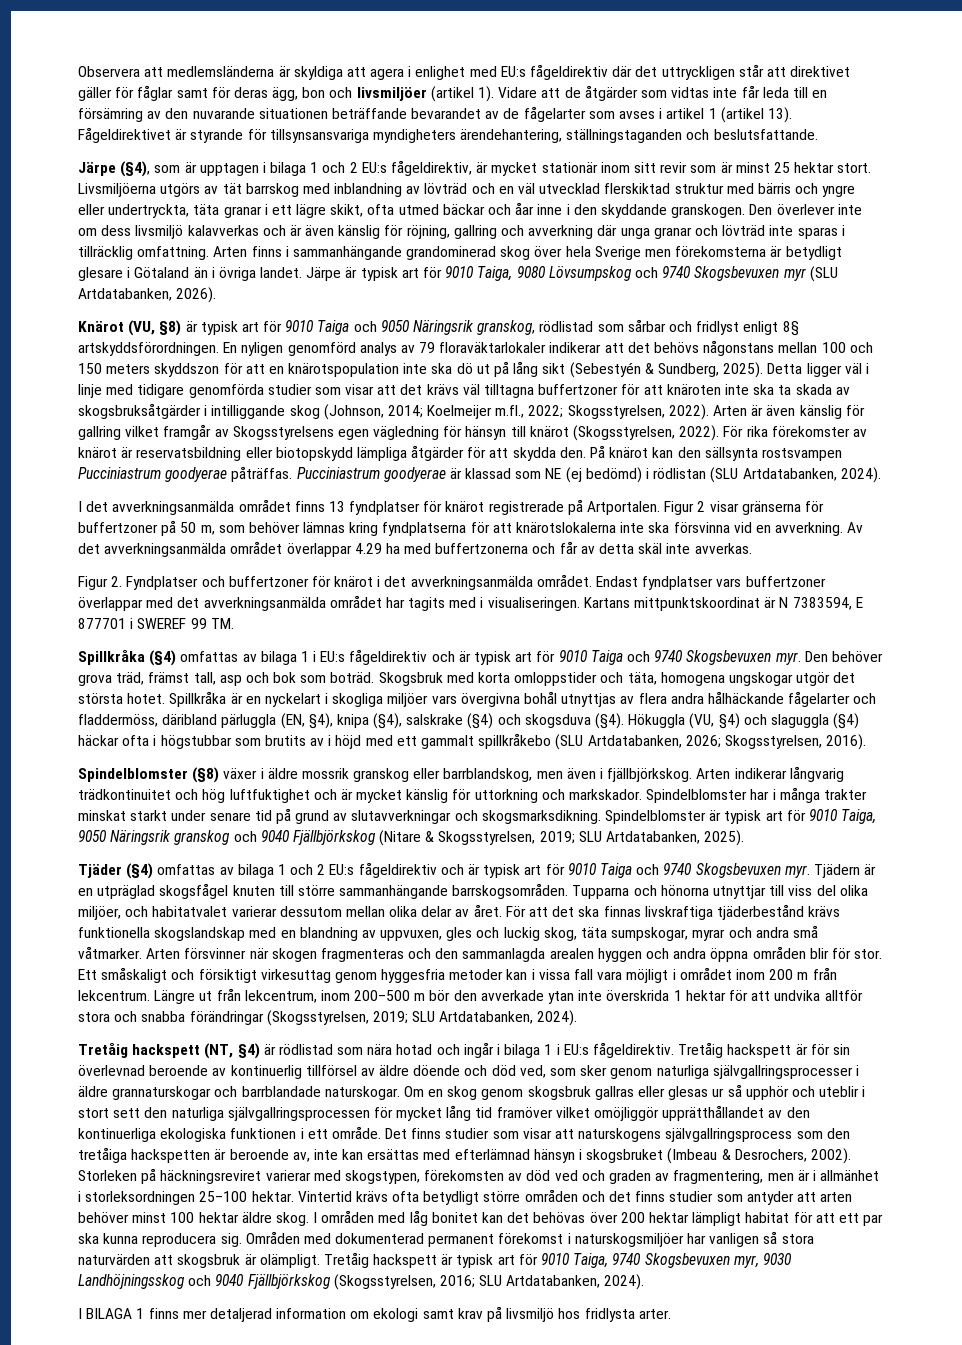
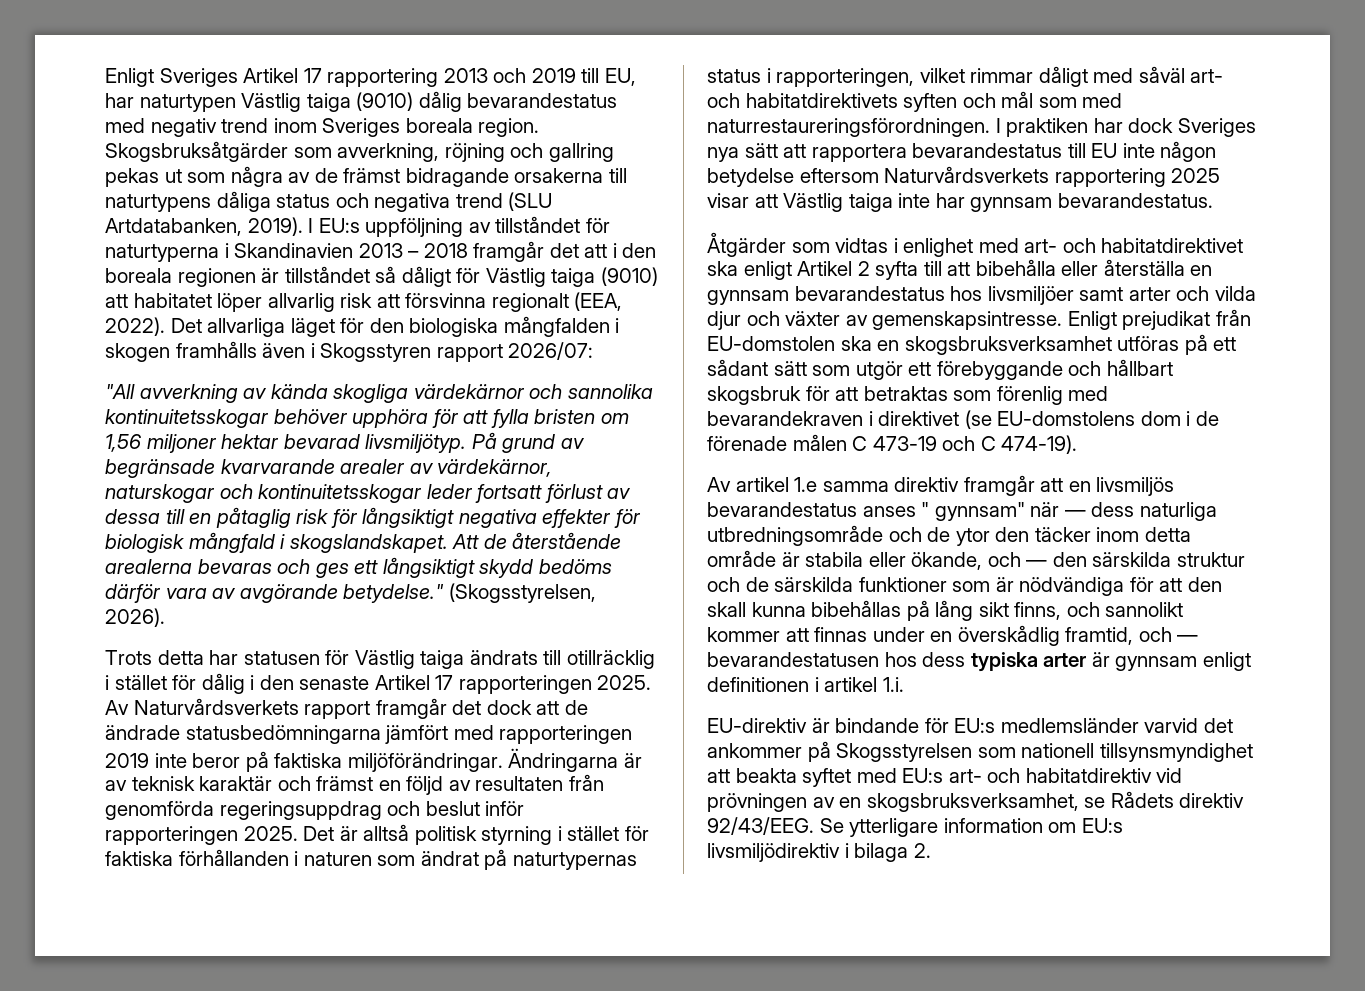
- Observera att medlemsländerna är skyldiga att agera i enlighet med EU:s fågeldirektiv där det uttryckligen står att direktivet gäller för fåglar samt för deras ägg, bon och livsmiljöer (artikel 1). Vidare att de åtgärder som vidtas inte får leda till en försämring av den nuvarande situationen beträffande bevarandet av de fågelarter som avses i artikel 1 (artikel 13). Fågeldirektivet är styrande för tillsynsansvariga myndigheters ärendehantering, ställningstaganden och beslutsfattande.
- Järpe (§4), som är upptagen i bilaga 1 och 2 EU:s fågeldirektiv, är mycket stationär inom sitt revir som är minst 25 hektar stort. Livsmiljöerna utgörs av tät barrskog med inblandning av lövträd och en väl utvecklad flerskiktad struktur med bärris och yngre eller undertryckta, täta granar i ett lägre skikt, ofta utmed bäckar och åar inne i den skyddande granskogen. Den överlever inte om dess livsmiljö kalavverkas och är även känslig för röjning, gallring och avverkning där unga granar och lövträd inte sparas i tillräcklig omfattning. Arten finns i sammanhängande grandominerad skog över hela Sverige men förekomsterna är betydligt glesare i Götaland än i övriga landet. Järpe är typisk art för 9010 Taiga, 9080 Lövsumpskog och 9740 Skogsbevuxen myr (SLU Artdatabanken, 2026).
- Knärot (VU, §8) är typisk art för 9010 Taiga och 9050 Näringsrik granskog, rödlistad som sårbar och fridlyst enligt 8§ artskyddsförordningen. En nyligen genomförd analys av 79 floraväktarlokaler indikerar att det behövs någonstans mellan 100 och 150 meters skyddszon för att en knärotspopulation inte ska dö ut på lång sikt (Sebestyén & Sundberg, 2025). Detta ligger väl i linje med tidigare genomförda studier som visar att det krävs väl tilltagna buffertzoner för att knäroten inte ska ta skada av skogsbruksåtgärder i intilliggande skog (Johnson, 2014; Koelmeijer m.fl., 2022; Skogsstyrelsen, 2022). Arten är även känslig för gallring vilket framgår av Skogsstyrelsens egen vägledning för hänsyn till knärot (Skogsstyrelsen, 2022). För rika förekomster av knärot är reservatsbildning eller biotopskydd lämpliga åtgärder för att skydda den. På knärot kan den sällsynta rostsvampen Pucciniastrum goodyerae påträffas. Pucciniastrum goodyerae är klassad som NE (ej bedömd) i rödlistan (SLU Artdatabanken, 2024).
- I det avverkningsanmälda området finns 13 fyndplatser för knärot registrerade på Artportalen. Figur 2 visar gränserna för buffertzoner på 50 m, som behöver lämnas kring fyndplatserna för att knärotslokalerna inte ska försvinna vid en avverkning. Av det avverkningsanmälda området överlappar 4.29 ha med buffertzonerna och får av detta skäl inte avverkas.
- Figur 2. Fyndplatser och buffertzoner för knärot i det avverkningsanmälda området. Endast fyndplatser vars buffertzoner överlappar med det avverkningsanmälda området har tagits med i visualiseringen. Kartans mittpunktskoordinat är N 7383594, E 877701 i SWEREF 99 TM.
- Spillkråka (§4) omfattas av bilaga 1 i EU:s fågeldirektiv och är typisk art för 9010 Taiga och 9740 Skogsbevuxen myr. Den behöver grova träd, främst tall, asp och bok som boträd. Skogsbruk med korta omloppstider och täta, homogena ungskogar utgör det största hotet. Spillkråka är en nyckelart i skogliga miljöer vars övergivna bohål utnyttjas av flera andra hålhäckande fågelarter och fladdermöss, däribland pärluggla (EN, §4), knipa (§4), salskrake (§4) och skogsduva (§4). Hökuggla (VU, §4) och slaguggla (§4) häckar ofta i högstubbar som brutits av i höjd med ett gammalt spillkråkebo (SLU Artdatabanken, 2026; Skogsstyrelsen, 2016).
- Spindelblomster (§8) växer i äldre mossrik granskog eller barrblandskog, men även i fjällbjörkskog. Arten indikerar långvarig trädkontinuitet och hög luftfuktighet och är mycket känslig för uttorkning och markskador. Spindelblomster har i många trakter minskat starkt under senare tid på grund av slutavverkningar och skogsmarksdikning. Spindelblomster är typisk art för 9010 Taiga, 9050 Näringsrik granskog och 9040 Fjällbjörkskog (Nitare & Skogsstyrelsen, 2019; SLU Artdatabanken, 2025).
- Tjäder (§4) omfattas av bilaga 1 och 2 EU:s fågeldirektiv och är typisk art för 9010 Taiga och 9740 Skogsbevuxen myr. Tjädern är en utpräglad skogsfågel knuten till större sammanhängande barrskogsområden. Tupparna och hönorna utnyttjar till viss del olika miljöer, och habitatvalet varierar dessutom mellan olika delar av året. För att det ska finnas livskraftiga tjäderbestånd krävs funktionella skogslandskap med en blandning av uppvuxen, gles och luckig skog, täta sumpskogar, myrar och andra små våtmarker. Arten försvinner när skogen fragmenteras och den sammanlagda arealen hyggen och andra öppna områden blir för stor. Ett småskaligt och försiktigt virkesuttag genom hyggesfria metoder kan i vissa fall vara möjligt i området inom 200 m från lekcentrum. Längre ut från lekcentrum, inom 200–500 m bör den avverkade ytan inte överskrida 1 hektar för att undvika alltför stora och snabba förändringar (Skogsstyrelsen, 2019; SLU Artdatabanken, 2024).
- Tretåig hackspett (NT, §4) är rödlistad som nära hotad och ingår i bilaga 1 i EU:s fågeldirektiv. Tretåig hackspett är för sin överlevnad beroende av kontinuerlig tillförsel av äldre döende och död ved, som sker genom naturliga självgallringsprocesser i äldre grannaturskogar och barrblandade naturskogar. Om en skog genom skogsbruk gallras eller glesas ur så upphör och uteblir i stort sett den naturliga självgallringsprocessen för mycket lång tid framöver vilket omöjliggör upprätthållandet av den kontinuerliga ekologiska funktionen i ett område. Det finns studier som visar att naturskogens självgallringsprocess som den tretåiga hackspetten är beroende av, inte kan ersättas med efterlämnad hänsyn i skogsbruket (Imbeau & Desrochers, 2002). Storleken på häckningsreviret varierar med skogstypen, förekomsten av död ved och graden av fragmentering, men är i allmänhet i storleksordningen 25–100 hektar. Vintertid krävs ofta betydligt större områden och det finns studier som antyder att arten behöver minst 100 hektar äldre skog. I områden med låg bonitet kan det behövas över 200 hektar lämpligt habitat för att ett par ska kunna reproducera sig. Områden med dokumenterad permanent förekomst i naturskogsmiljöer har vanligen så stora naturvärden att skogsbruk är olämpligt. Tretåig hackspett är typisk art för 9010 Taiga, 9740 Skogsbevuxen myr, 9030 Landhöjningsskog och 9040 Fjällbjörkskog (Skogsstyrelsen, 2016; SLU Artdatabanken, 2024).
- I BILAGA 1 finns mer detaljerad information om ekologi samt krav på livsmiljö hos fridlysta arter.
+ Enligt Sveriges Artikel 17 rapportering 2013 och 2019 till EU, har naturtypen Västlig taiga (9010) dålig bevarandestatus med negativ trend inom Sveriges boreala region. Skogsbruksåtgärder som avverkning, röjning och gallring pekas ut som några av de främst bidragande orsakerna till naturtypens dåliga status och negativa trend (SLU Artdatabanken, 2019). I EU:s uppföljning av tillståndet för naturtyperna i Skandinavien 2013 – 2018 framgår det att i den boreala regionen är tillståndet så dåligt för Västlig taiga (9010) att habitatet löper allvarlig risk att försvinna regionalt (EEA, 2022). Det allvarliga läget för den biologiska mångfalden i skogen framhålls även i Skogsstyren rapport 2026/07:
+ "All avverkning av kända skogliga värdekärnor och sannolika kontinuitetsskogar behöver upphöra för att fylla bristen om 1,56 miljoner hektar bevarad livsmiljötyp. På grund av begränsade kvarvarande arealer av värdekärnor, naturskogar och kontinuitetsskogar leder fortsatt förlust av dessa till en påtaglig risk för långsiktigt negativa effekter för biologisk mångfald i skogslandskapet. Att de återstående arealerna bevaras och ges ett långsiktigt skydd bedöms därför vara av avgörande betydelse." (Skogsstyrelsen, 2026).
+ Trots detta har statusen för Västlig taiga ändrats till otillräcklig i stället för dålig i den senaste Artikel 17 rapporteringen 2025. Av Naturvårdsverkets rapport framgår det dock att de ändrade statusbedömningarna jämfört med rapporteringen 2019 inte beror på faktiska miljöförändringar. Ändringarna är av teknisk karaktär och främst en följd av resultaten från genomförda regeringsuppdrag och beslut inför rapporteringen 2025. Det är alltså politisk styrning i stället för faktiska förhållanden i naturen som ändrat på naturtypernas status i rapporteringen, vilket rimmar dåligt med såväl art- och habitatdirektivets syften och mål som med naturrestaureringsförordningen. I praktiken har dock Sveriges nya sätt att rapportera bevarandestatus till EU inte någon betydelse eftersom Naturvårdsverkets rapportering 2025 visar att Västlig taiga inte har gynnsam bevarandestatus.
+ Åtgärder som vidtas i enlighet med art- och habitatdirektivet ska enligt Artikel 2 syfta till att bibehålla eller återställa en gynnsam bevarandestatus hos livsmiljöer samt arter och vilda djur och växter av gemenskapsintresse. Enligt prejudikat från EU-domstolen ska en skogsbruksverksamhet utföras på ett sådant sätt som utgör ett förebyggande och hållbart skogsbruk för att betraktas som förenlig med bevarandekraven i direktivet (se EU-domstolens dom i de förenade målen C 473-19 och C 474-19).
+ Av artikel 1.e samma direktiv framgår att en livsmiljös bevarandestatus anses " gynnsam" när — dess naturliga utbredningsområde och de ytor den täcker inom detta område är stabila eller ökande, och — den särskilda struktur och de särskilda funktioner som är nödvändiga för att den skall kunna bibehållas på lång sikt finns, och sannolikt kommer att finnas under en överskådlig framtid, och — bevarandestatusen hos dess typiska arter är gynnsam enligt definitionen i artikel 1.i.
+ EU-direktiv är bindande för EU:s medlemsländer varvid det ankommer på Skogsstyrelsen som nationell tillsynsmyndighet att beakta syftet med EU:s art- och habitatdirektiv vid prövningen av en skogsbruksverksamhet, se Rådets direktiv 92/43/EEG. Se ytterligare information om EU:s livsmiljödirektiv i bilaga 2.

